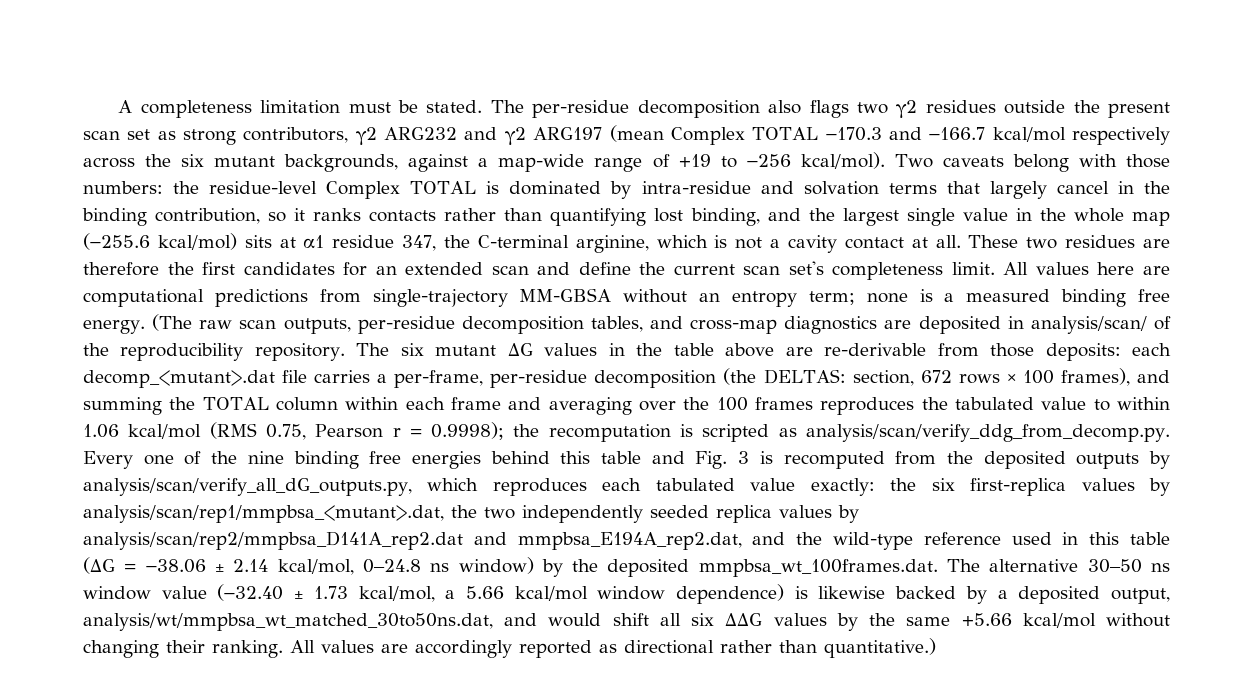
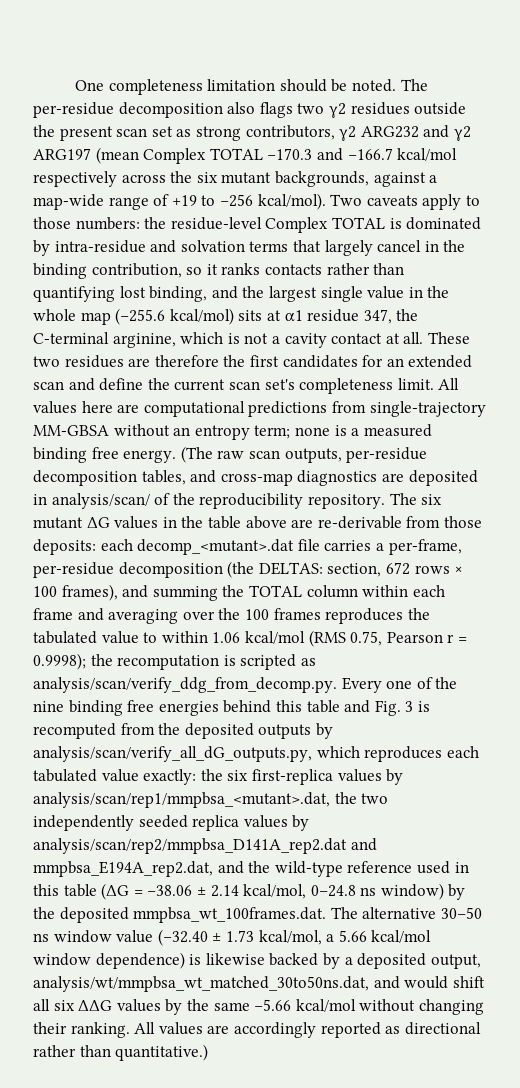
- A completeness limitation must be stated.
+ One completeness limitation should be noted.
- Two caveats belong with those numbers: the residue-level Complex TOTAL is dominated by intra-residue and solvation terms that largely cancel in the binding contribution, so it ranks contacts rather than quantifying lost binding, and the largest single value in the whole map (−255.6 kcal/mol) sits at α1 residue 347, the C-terminal arginine, which is not a cavity contact at all.
+ Two caveats apply to those numbers: the residue-level Complex TOTAL is dominated by intra-residue and solvation terms that largely cancel in the binding contribution, so it ranks contacts rather than quantifying lost binding, and the largest single value in the whole map (−255.6 kcal/mol) sits at α1 residue 347, the C-terminal arginine, which is not a cavity contact at all.
- the six first-replica values by analysis/scan/rep1/mmpbsa_<mutant>.dat, the two independently seeded replica values by analysis/scan/rep2/mmpbsa_D141A_rep2.dat and mmpbsa_E194A_rep2.dat, and the wild-type reference used in this table (ΔG = −38.06 ± 2.14 kcal/mol, 0–24.8 ns window) by the deposited mmpbsa_wt_100frames.dat. The alternative 30–50 ns window value (−32.40 ± 1.73 kcal/mol, a 5.66 kcal/mol window dependence) is likewise backed by a deposited output, analysis/wt/mmpbsa_wt_matched_30to50ns.dat, and would shift all six ΔΔG values by the same +5.66 kcal/mol without changing their ranking.
+ the six first-replica values by analysis/scan/rep1/mmpbsa_<mutant>.dat, the two independently seeded replica values by analysis/scan/rep2/mmpbsa_D141A_rep2.dat and mmpbsa_E194A_rep2.dat, and the wild-type reference used in this table (ΔG = −38.06 ± 2.14 kcal/mol, 0–24.8 ns window) by the deposited mmpbsa_wt_100frames.dat. The alternative 30–50 ns window value (−32.40 ± 1.73 kcal/mol, a 5.66 kcal/mol window dependence) is likewise backed by a deposited output, analysis/wt/mmpbsa_wt_matched_30to50ns.dat, and would shift all six ΔΔG values by the same −5.66 kcal/mol without changing their ranking.

